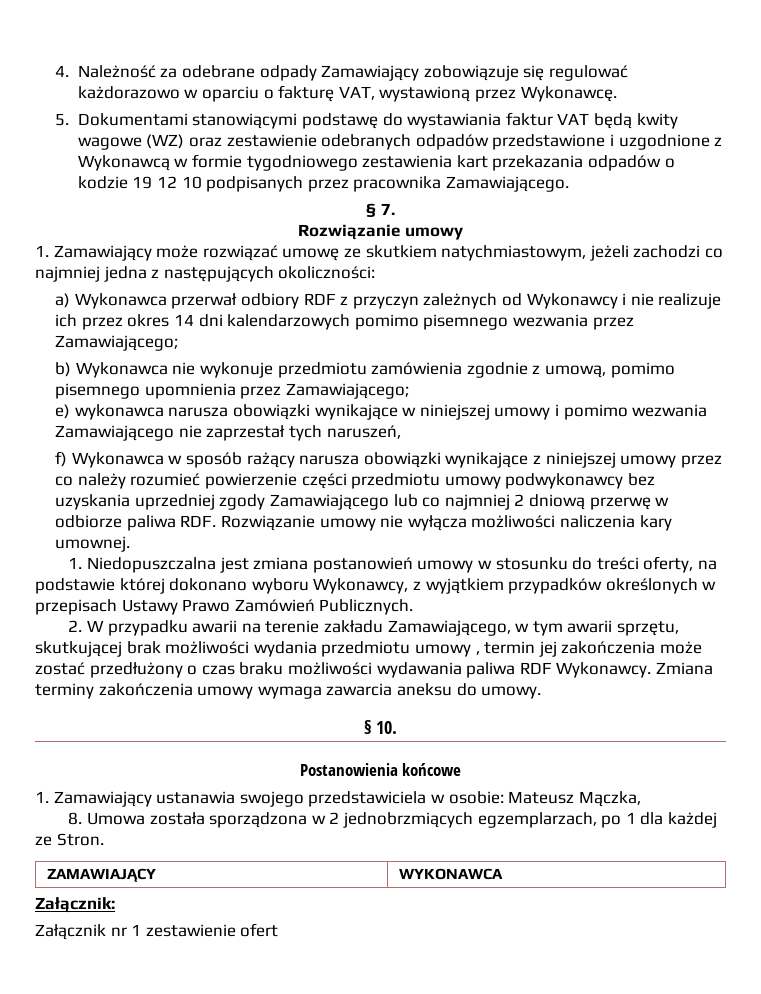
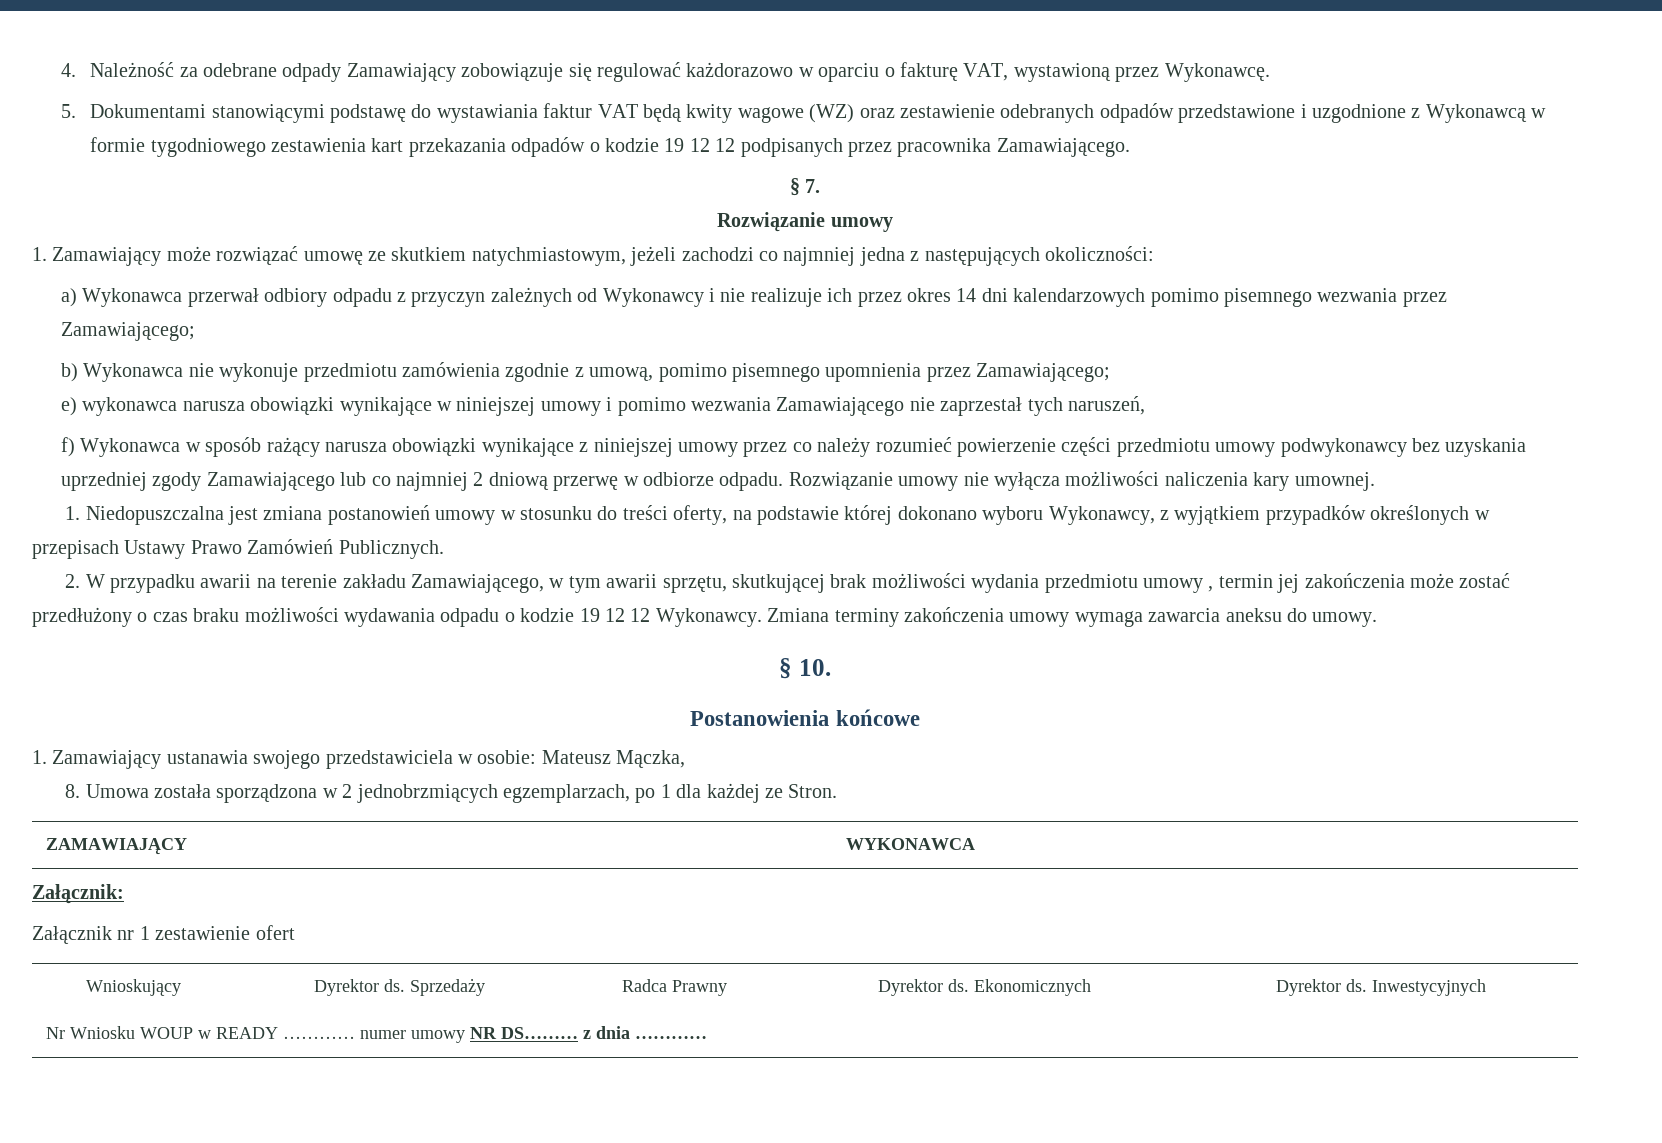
- 5. Dokumentami stanowiącymi podstawę do wystawiania faktur VAT będą kwity wagowe (WZ) oraz zestawienie odebranych odpadów przedstawione i uzgodnione z Wykonawcą w formie tygodniowego zestawienia kart przekazania odpadów o kodzie 19 12 10 podpisanych przez pracownika Zamawiającego.
+ 5. Dokumentami stanowiącymi podstawę do wystawiania faktur VAT będą kwity wagowe (WZ) oraz zestawienie odebranych odpadów przedstawione i uzgodnione z Wykonawcą w formie tygodniowego zestawienia kart przekazania odpadów o kodzie 19 12 12 podpisanych przez pracownika Zamawiającego.
- a) Wykonawca przerwał odbiory RDF z przyczyn zależnych od Wykonawcy i nie realizuje ich przez okres 14 dni kalendarzowych pomimo pisemnego wezwania przez Zamawiającego;
+ a) Wykonawca przerwał odbiory odpadu z przyczyn zależnych od Wykonawcy i nie realizuje ich przez okres 14 dni kalendarzowych pomimo pisemnego wezwania przez Zamawiającego;
- f) Wykonawca w sposób rażący narusza obowiązki wynikające z niniejszej umowy przez co należy rozumieć powierzenie części przedmiotu umowy podwykonawcy bez uzyskania uprzedniej zgody Zamawiającego lub co najmniej 2 dniową przerwę w odbiorze paliwa RDF. Rozwiązanie umowy nie wyłącza możliwości naliczenia kary umownej.
+ f) Wykonawca w sposób rażący narusza obowiązki wynikające z niniejszej umowy przez co należy rozumieć powierzenie części przedmiotu umowy podwykonawcy bez uzyskania uprzedniej zgody Zamawiającego lub co najmniej 2 dniową przerwę w odbiorze odpadu. Rozwiązanie umowy nie wyłącza możliwości naliczenia kary umownej.
- 2. W przypadku awarii na terenie zakładu Zamawiającego, w tym awarii sprzętu, skutkującej brak możliwości wydania przedmiotu umowy , termin jej zakończenia może zostać przedłużony o czas braku możliwości wydawania paliwa RDF Wykonawcy.
+ 2. W przypadku awarii na terenie zakładu Zamawiającego, w tym awarii sprzętu, skutkującej brak możliwości wydania przedmiotu umowy , termin jej zakończenia może zostać przedłużony o czas braku możliwości wydawania odpadu o kodzie 19 12 12 Wykonawcy.
+ Wnioskujący | Dyrektor ds. Sprzedaży | Radca Prawny | Dyrektor ds. Ekonomicznych | Dyrektor ds. Inwestycyjnych
+ Nr Wniosku WOUP w READY ………… numer umowy NR DS……… z dnia …………

